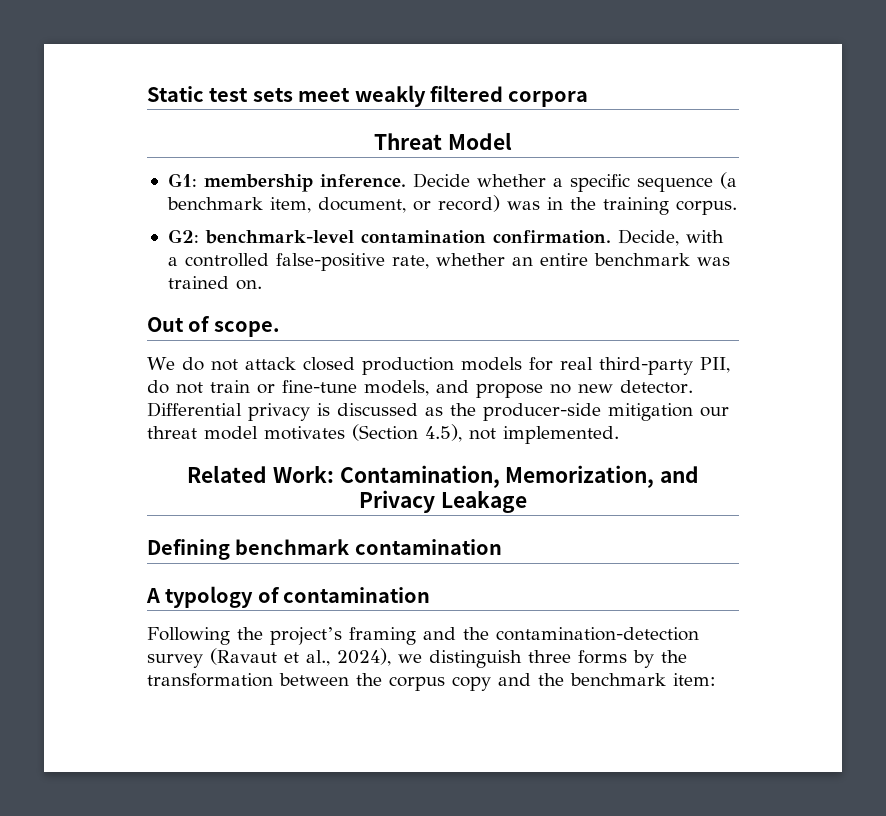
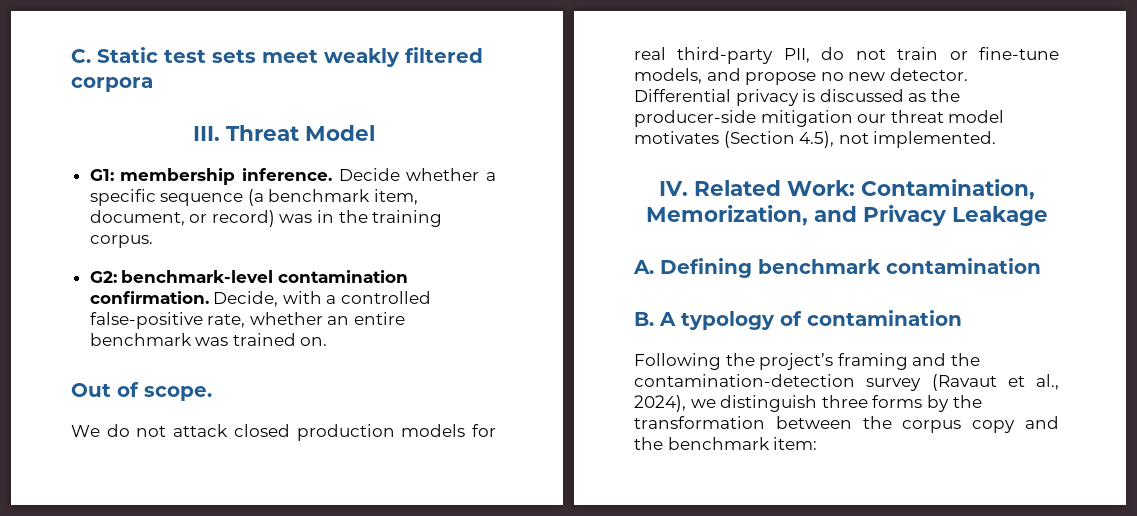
- Static test sets meet weakly filtered corpora
+ C. Static test sets meet weakly filtered corpora
- Threat Model
+ III. Threat Model
- Related Work: Contamination, Memorization, and Privacy Leakage
+ IV. Related Work: Contamination, Memorization, and Privacy Leakage
- Defining benchmark contamination
+ A. Defining benchmark contamination
- A typology of contamination
+ B. A typology of contamination

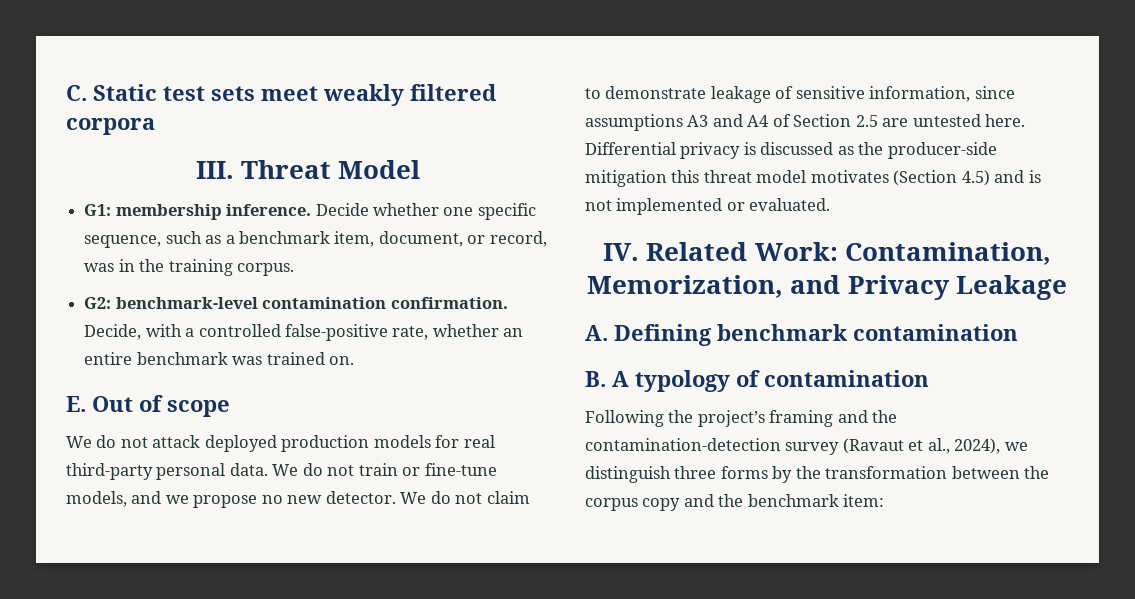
- Decide whether a specific sequence (a benchmark item, document, or record) was in the training corpus.
+ Decide whether one specific sequence, such as a benchmark item, document, or record, was in the training corpus.
- Out of scope.
+ E. Out of scope
- We do not attack closed production models for real third-party PII, do not train or fine-tune models, and propose no new detector.
+ We do not attack deployed production models for real third-party personal data. We do not train or fine-tune models, and we propose no new detector.
+ We do not claim to demonstrate leakage of sensitive information, since assumptions A3 and A4 of Section 2.5 are untested here.
- Differential privacy is discussed as the producer-side mitigation our threat model motivates (Section 4.5), not implemented.
+ Differential privacy is discussed as the producer-side mitigation this threat model motivates (Section 4.5) and is not implemented or evaluated.

